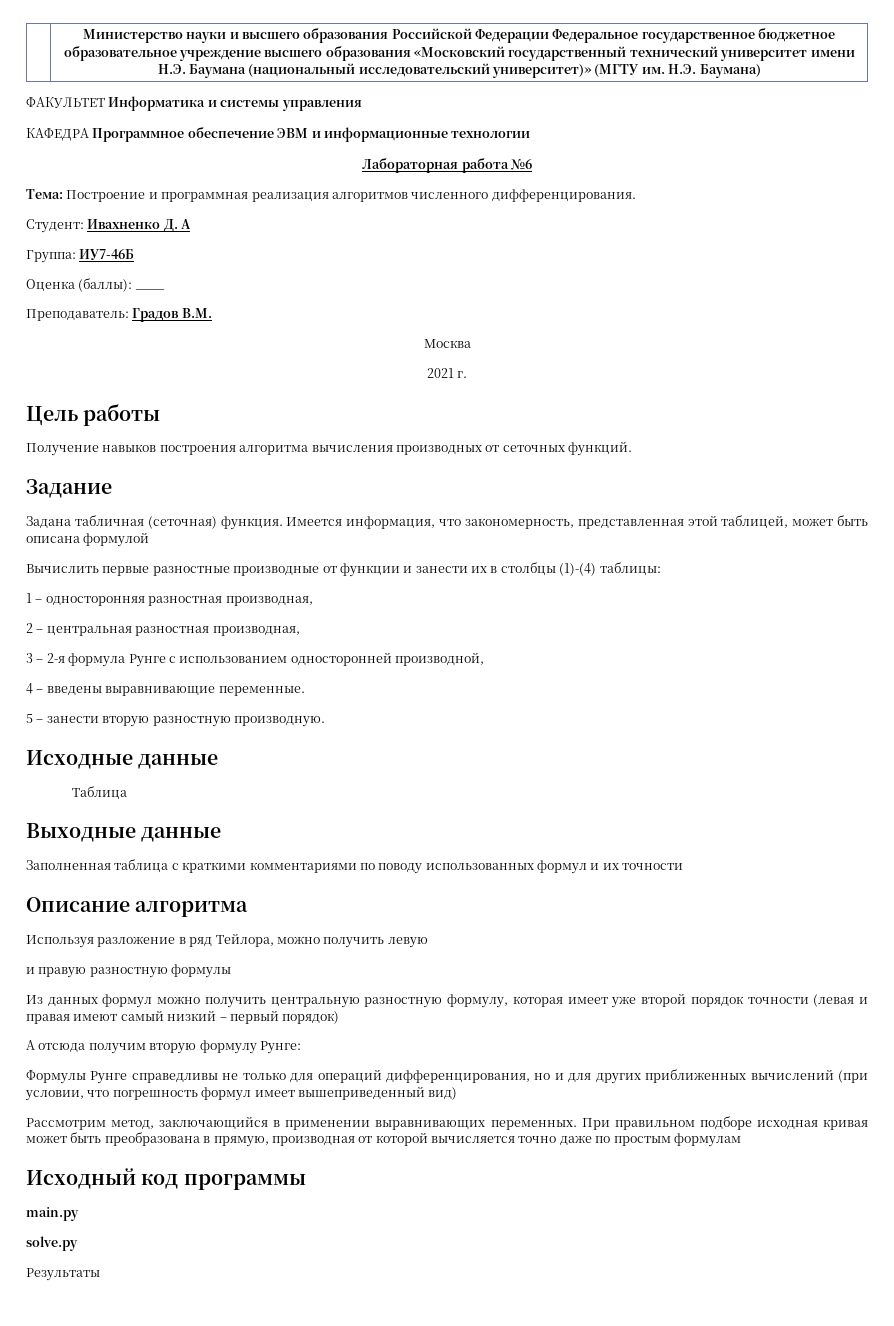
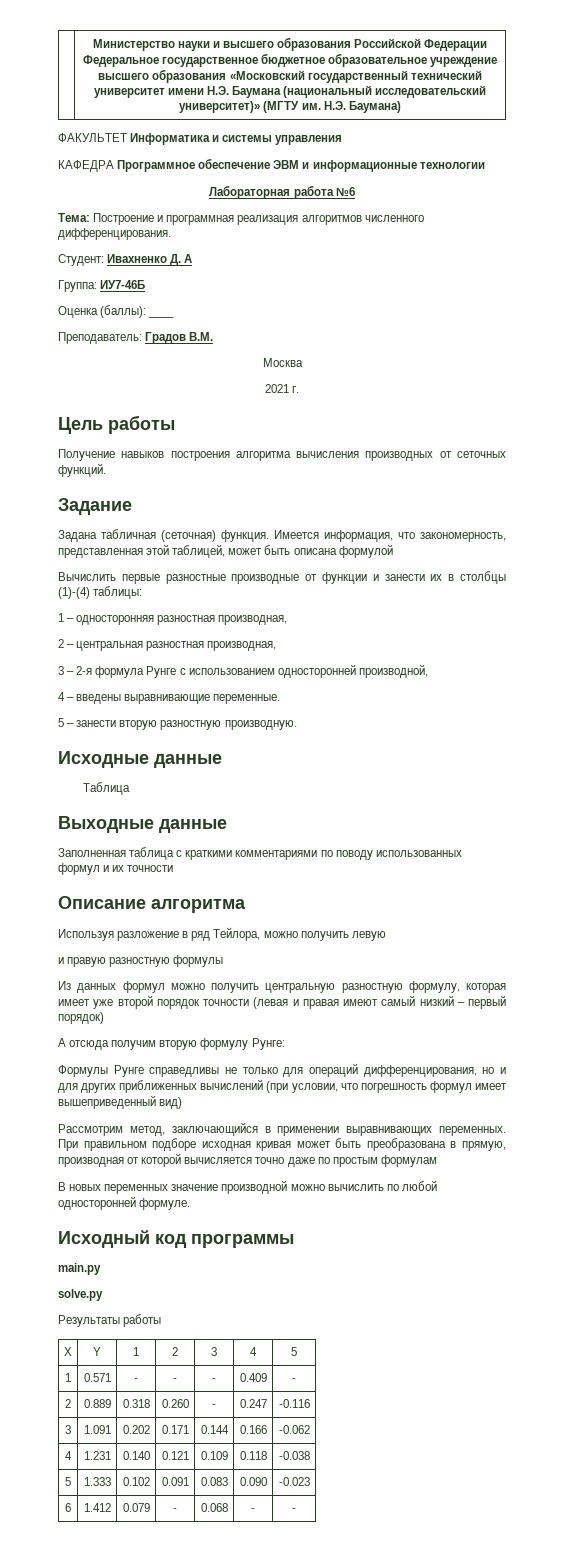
+ В новых переменных значение производной можно вычислить по любой односторонней формуле.
- Результаты
+ Результаты работы
+ X | Y | 1 | 2 | 3 | 4 | 5
+ 1 | 0.571 | - | - | - | 0.409 | -
+ 2 | 0.889 | 0.318 | 0.260 | - | 0.247 | -0.116
+ 3 | 1.091 | 0.202 | 0.171 | 0.144 | 0.166 | -0.062
+ 4 | 1.231 | 0.140 | 0.121 | 0.109 | 0.118 | -0.038
+ 5 | 1.333 | 0.102 | 0.091 | 0.083 | 0.090 | -0.023
+ 6 | 1.412 | 0.079 | - | 0.068 | - | -

